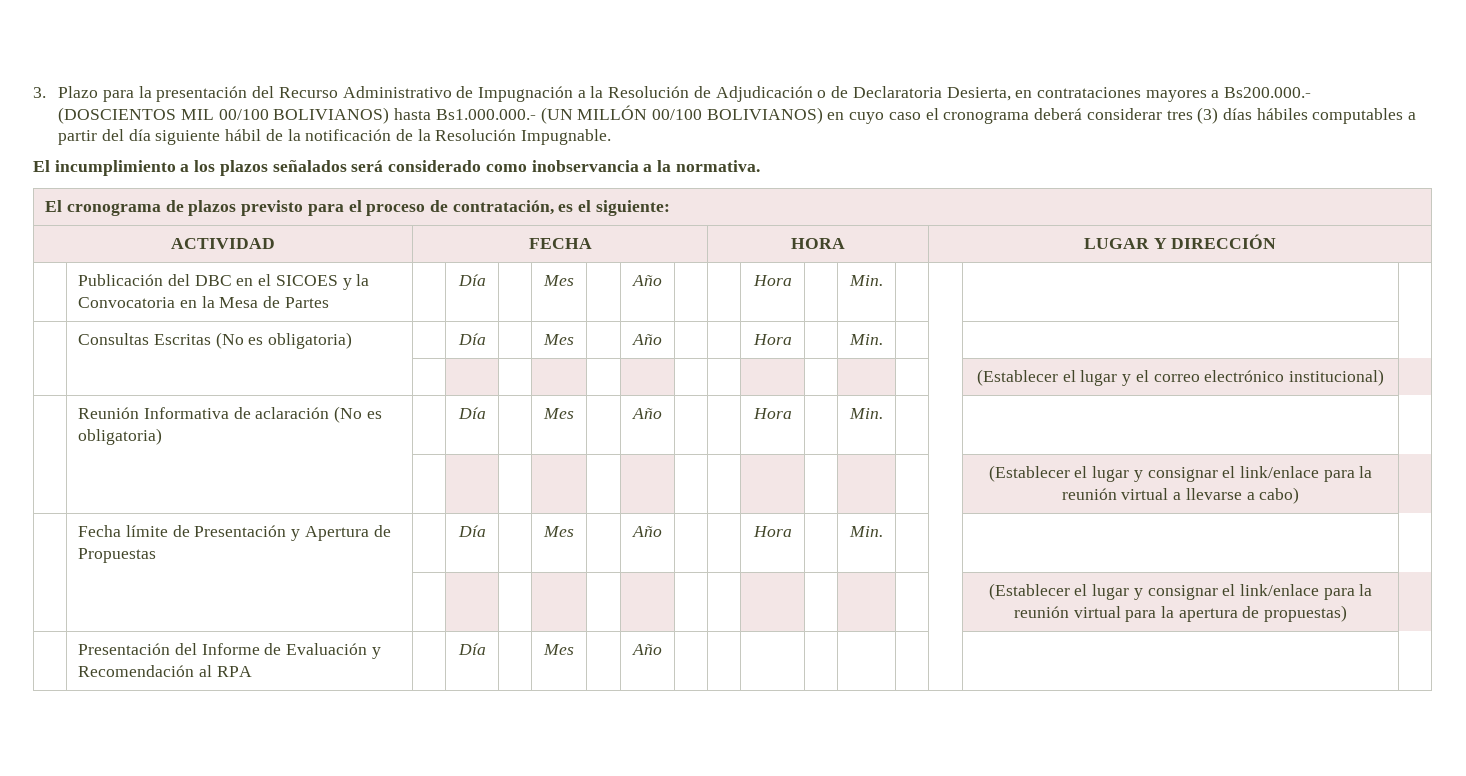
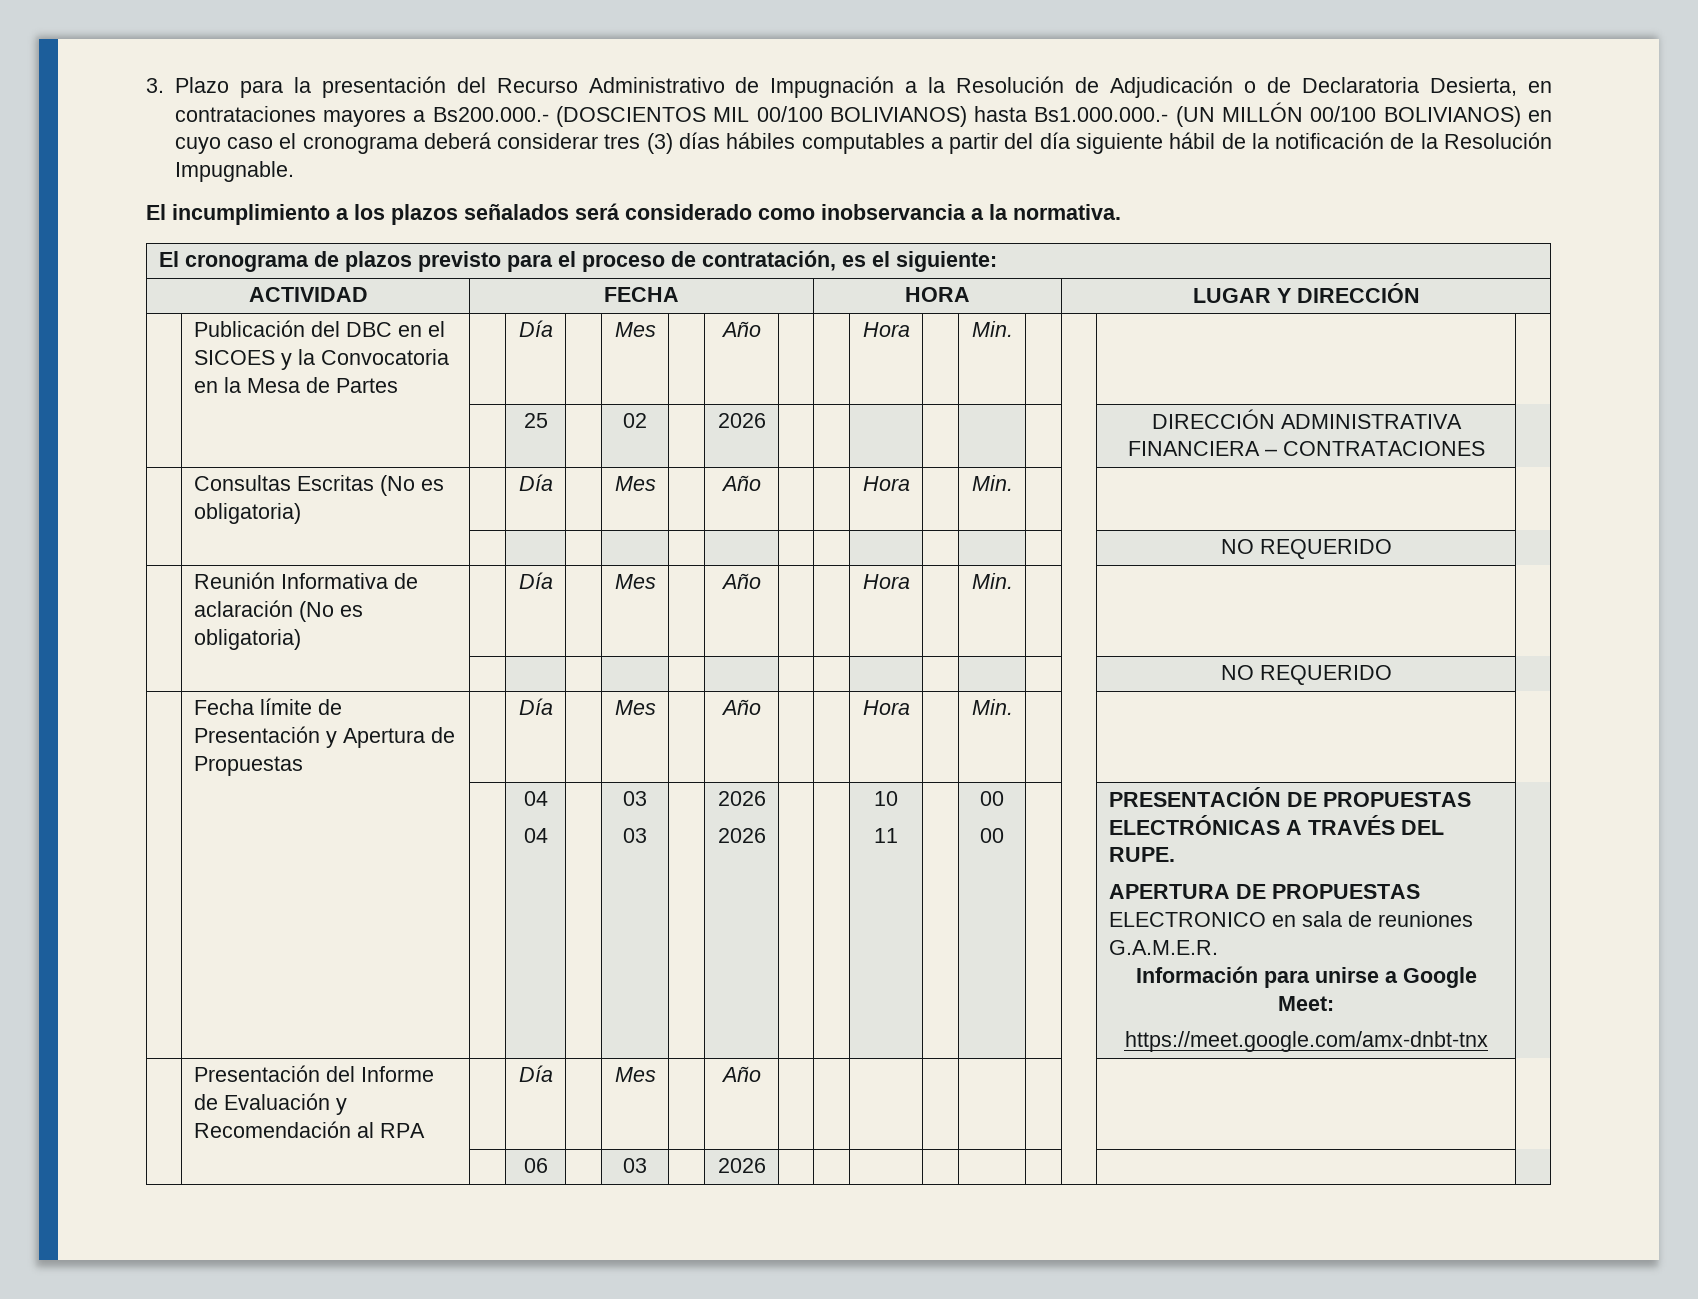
+ | | | 25 | | 02 | | 2026 | | | | | | | | DIRECCIÓN ADMINISTRATIVA FINANCIERA – CONTRATACIONES |
  | Consultas Escritas (No es obligatoria) | | Día | | Mes | | Año | | | Hora | | Min. | | | |
- | | | | | | | | | | | | | | | (Establecer el lugar y el correo electrónico institucional) |
+ | | | | | | | | | | | | | | | NO REQUERIDO |
  | Reunión Informativa de aclaración (No es obligatoria) | | Día | | Mes | | Año | | | Hora | | Min. | | | |
- | | | | | | | | | | | | | | | (Establecer el lugar y consignar el link/enlace para la reunión virtual a llevarse a cabo) |
+ | | | | | | | | | | | | | | | NO REQUERIDO |
- | | | | | | | | | | | | | | | (Establecer el lugar y consignar el link/enlace para la reunión virtual para la apertura de propuestas) |
+ | | | 04
+ 04 | | 03
+ 03 | | 2026
+ 2026 | | | 10
+ 11 | | 00
+ 00 | | | PRESENTACIÓN DE PROPUESTAS ELECTRÓNICAS A TRAVÉS DEL RUPE.
+ APERTURA DE PROPUESTAS ELECTRONICO en sala de reuniones G.A.M.E.R.
+ Información para unirse a Google Meet:
+ https://meet.google.com/amx-dnbt-tnx |
+ | | | 06 | | 03 | | 2026 | | | | | | | | |

